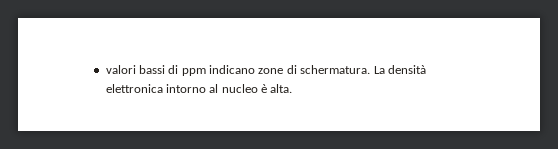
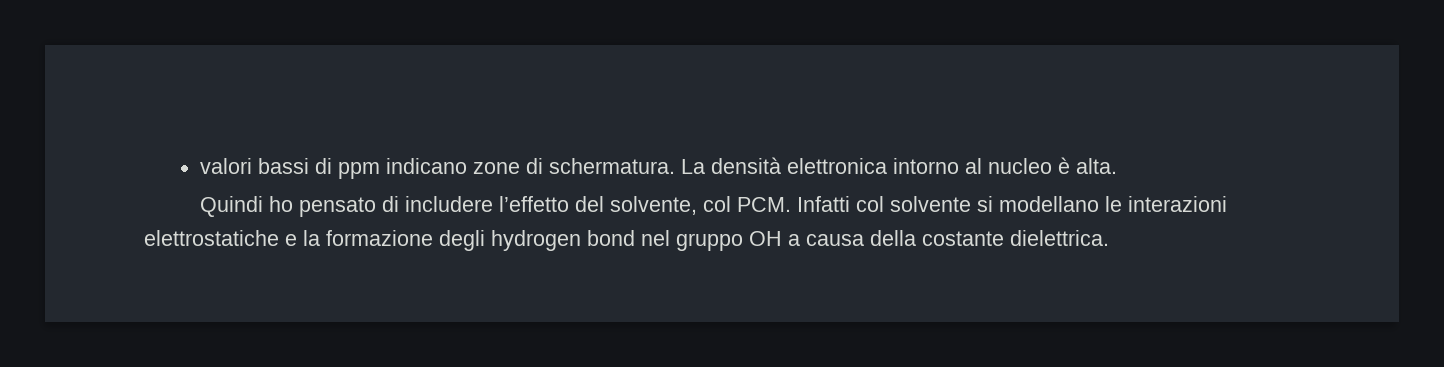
+ Quindi ho pensato di includere l’effetto del solvente, col PCM. Infatti col solvente si modellano le interazioni elettrostatiche e la formazione degli hydrogen bond nel gruppo OH a causa della costante dielettrica.

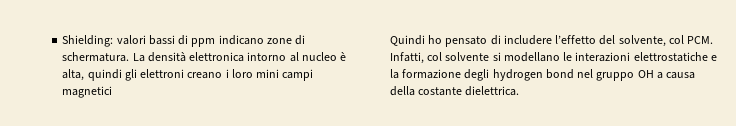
- valori bassi di ppm indicano zone di schermatura.
+ Shielding: valori bassi di ppm indicano zone di schermatura.
- La densità elettronica intorno al nucleo è alta.
+ La densità elettronica intorno al nucleo è alta, quindi gli elettroni creano i loro mini campi magnetici
- Quindi ho pensato di includere l’effetto del solvente, col PCM. Infatti col solvente si modellano le interazioni elettrostatiche e la formazione degli hydrogen bond nel gruppo OH a causa della costante dielettrica.
+ Quindi ho pensato di includere l’effetto del solvente, col PCM. Infatti, col solvente si modellano le interazioni elettrostatiche e la formazione degli hydrogen bond nel gruppo OH a causa della costante dielettrica.

